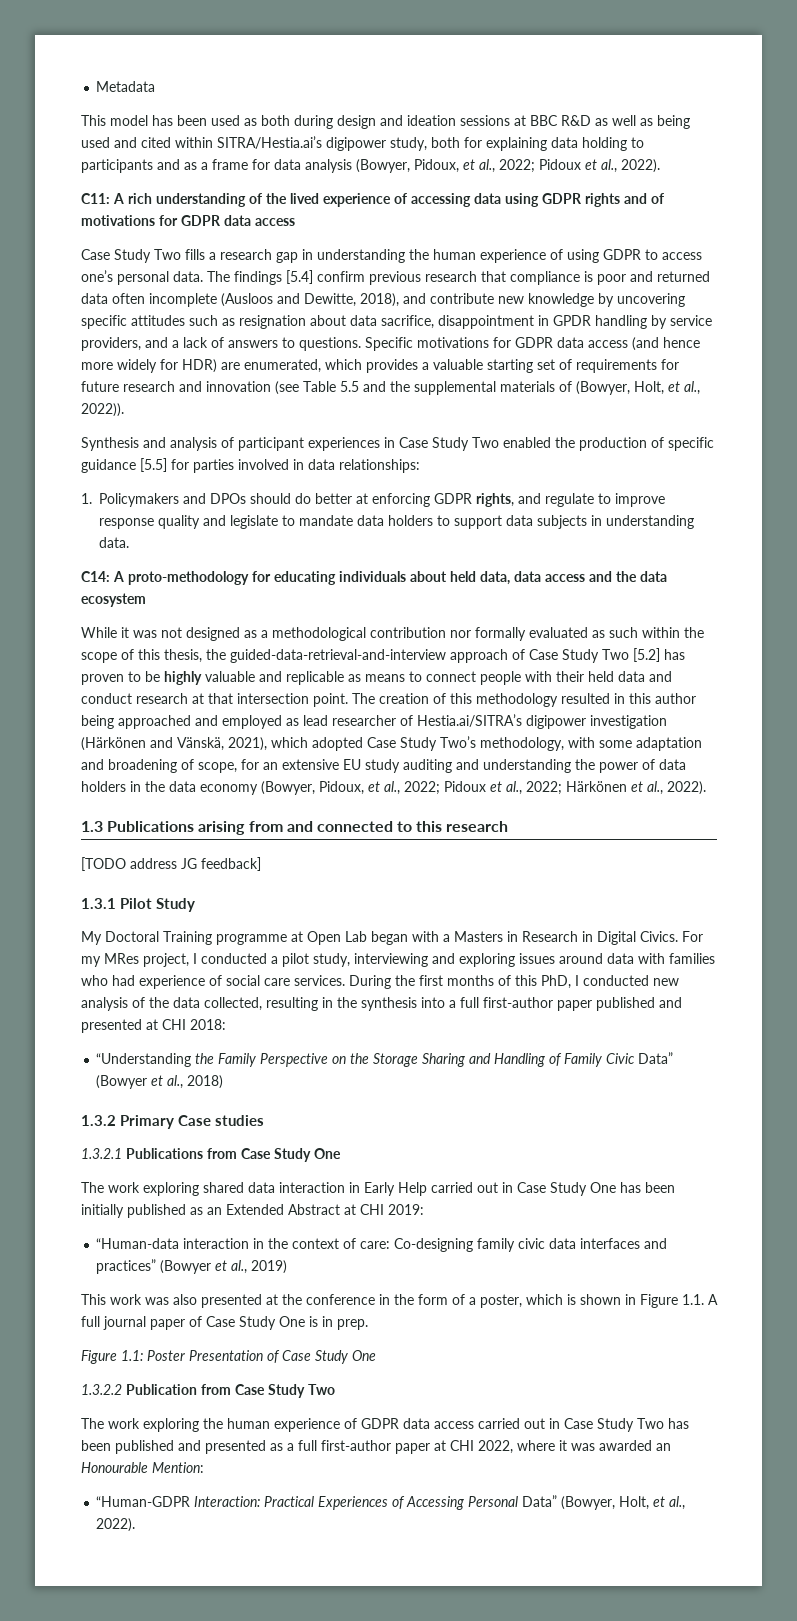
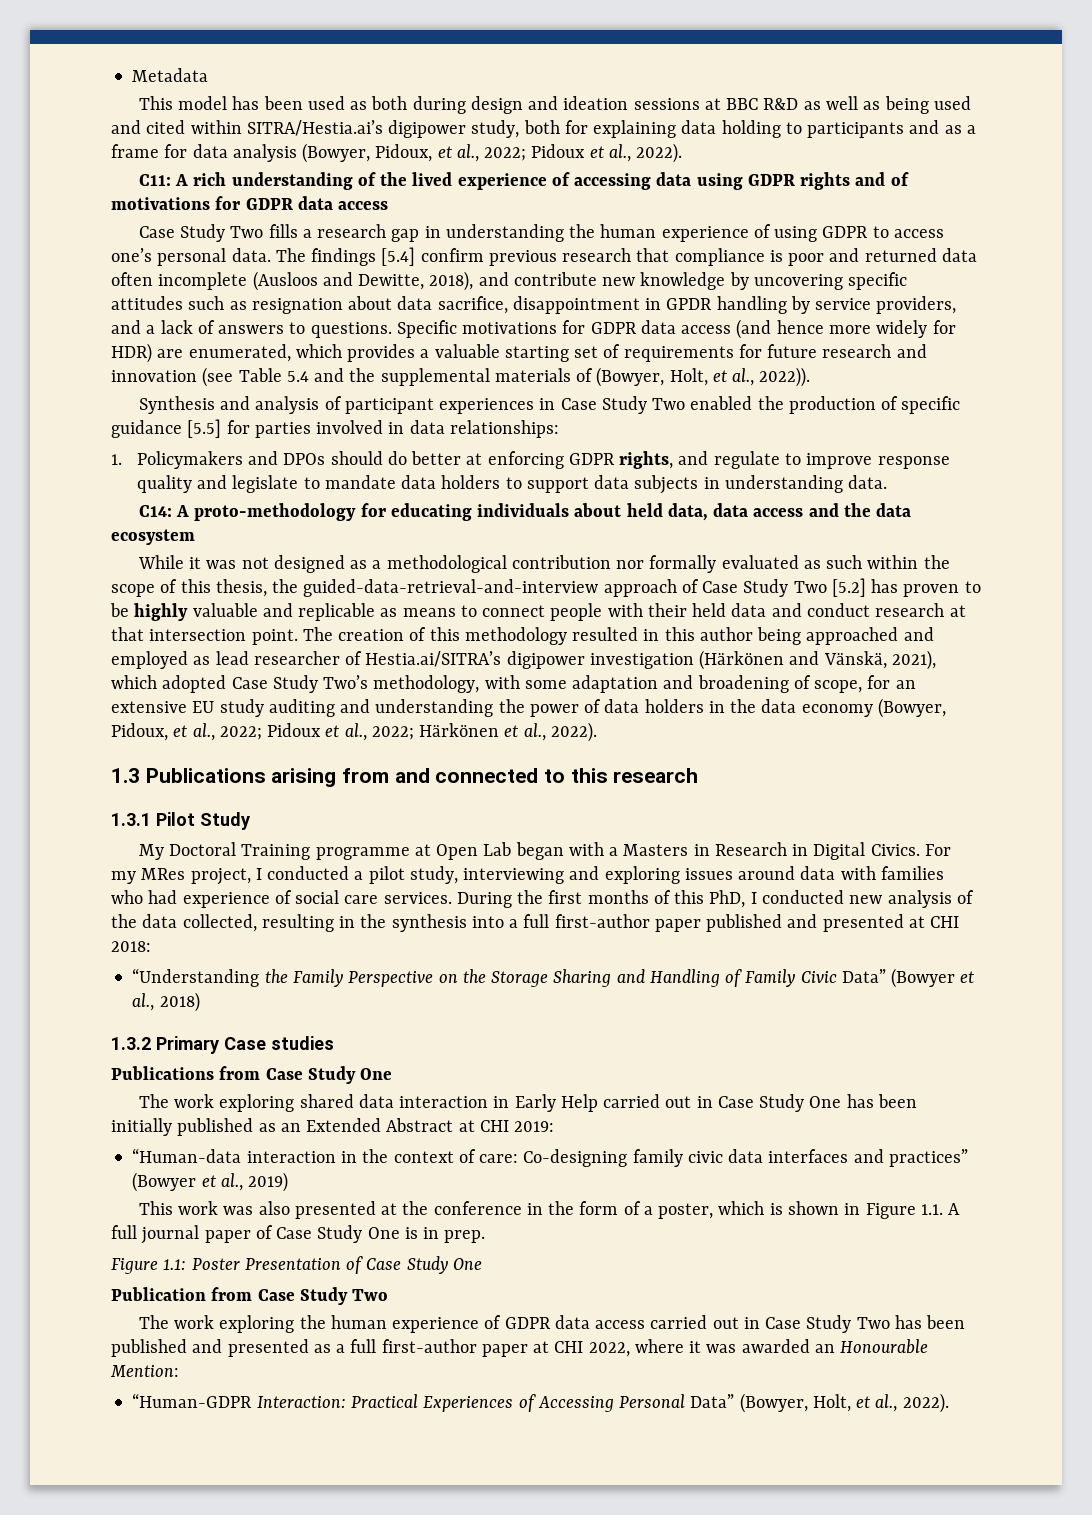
- Specific motivations for GDPR data access (and hence more widely for HDR) are enumerated, which provides a valuable starting set of requirements for future research and innovation (see Table 5.5 and the supplemental materials of (Bowyer, Holt, et al., 2022)).
+ Specific motivations for GDPR data access (and hence more widely for HDR) are enumerated, which provides a valuable starting set of requirements for future research and innovation (see Table 5.4 and the supplemental materials of (Bowyer, Holt, et al., 2022)).
- [TODO address JG feedback]
- 1.3.2.1 Publications from Case Study One
+ Publications from Case Study One
- 1.3.2.2 Publication from Case Study Two
+ Publication from Case Study Two

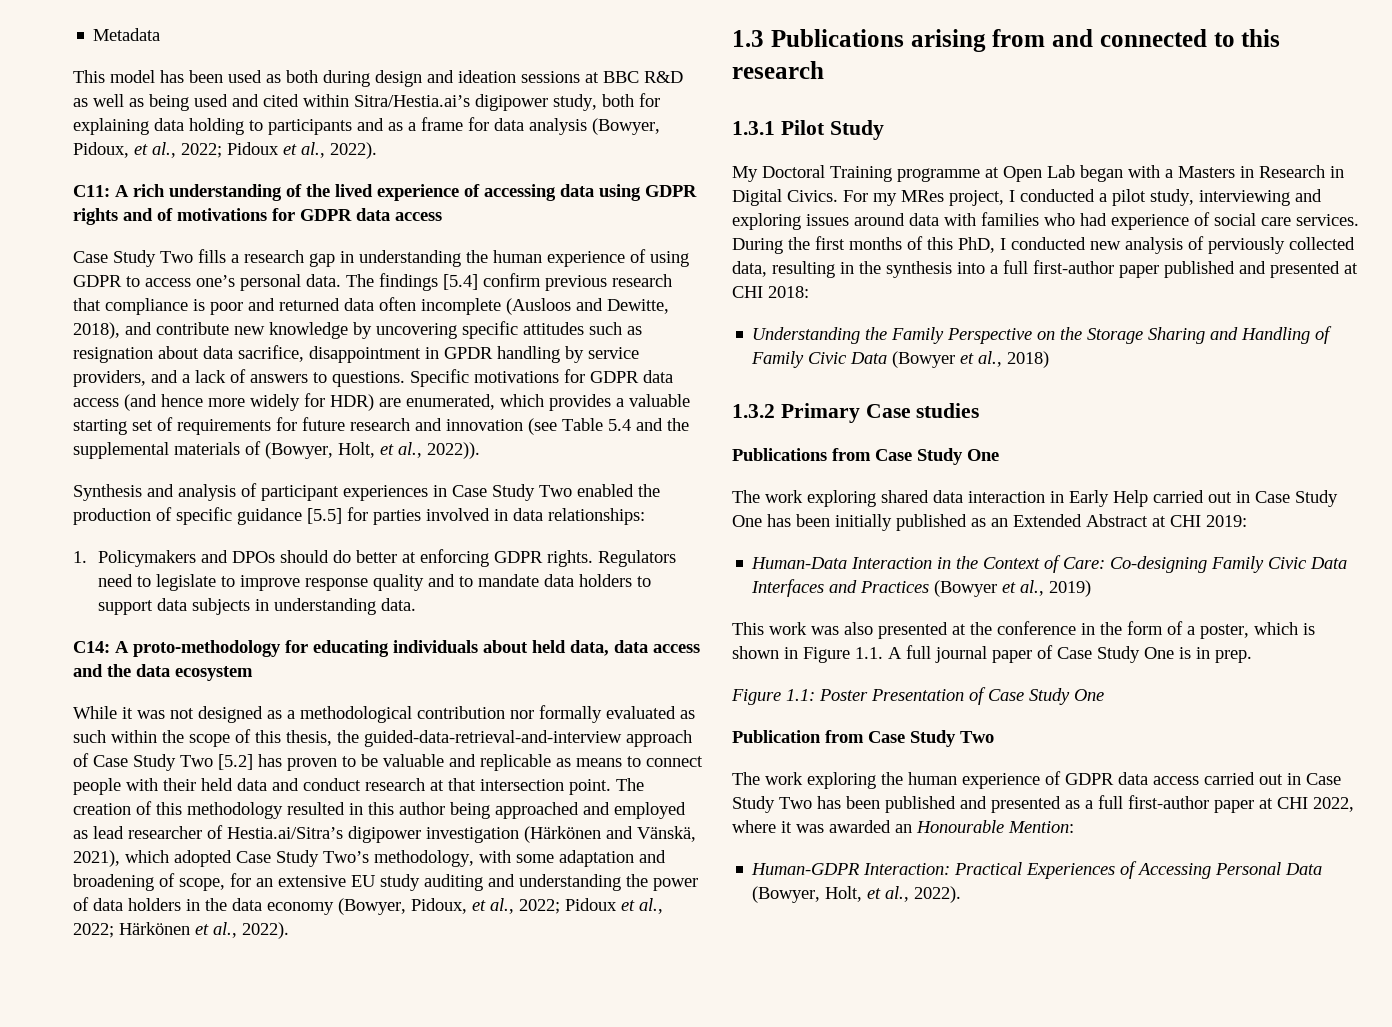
- This model has been used as both during design and ideation sessions at BBC R&D as well as being used and cited within SITRA/Hestia.ai’s digipower study, both for explaining data holding to participants and as a frame for data analysis (Bowyer, Pidoux, et al., 2022; Pidoux et al., 2022).
+ This model has been used as both during design and ideation sessions at BBC R&D as well as being used and cited within Sitra/Hestia.ai’s digipower study, both for explaining data holding to participants and as a frame for data analysis (Bowyer, Pidoux, et al., 2022; Pidoux et al., 2022).
- 1. Policymakers and DPOs should do better at enforcing GDPR rights, and regulate to improve response quality and legislate to mandate data holders to support data subjects in understanding data.
+ 1. Policymakers and DPOs should do better at enforcing GDPR rights. Regulators need to legislate to improve response quality and to mandate data holders to support data subjects in understanding data.
- While it was not designed as a methodological contribution nor formally evaluated as such within the scope of this thesis, the guided-data-retrieval-and-interview approach of Case Study Two [5.2] has proven to be highly valuable and replicable as means to connect people with their held data and conduct research at that intersection point.
+ While it was not designed as a methodological contribution nor formally evaluated as such within the scope of this thesis, the guided-data-retrieval-and-interview approach of Case Study Two [5.2] has proven to be valuable and replicable as means to connect people with their held data and conduct research at that intersection point.
- The creation of this methodology resulted in this author being approached and employed as lead researcher of Hestia.ai/SITRA’s digipower investigation (Härkönen and Vänskä, 2021), which adopted Case Study Two’s methodology, with some adaptation and broadening of scope, for an extensive EU study auditing and understanding the power of data holders in the data economy (Bowyer, Pidoux, et al., 2022;
+ The creation of this methodology resulted in this author being approached and employed as lead researcher of Hestia.ai/Sitra’s digipower investigation (Härkönen and Vänskä, 2021), which adopted Case Study Two’s methodology, with some adaptation and broadening of scope, for an extensive EU study auditing and understanding the power of data holders in the data economy (Bowyer, Pidoux, et al., 2022;
- During the first months of this PhD, I conducted new analysis of the data collected, resulting in the synthesis into a full first-author paper published and presented at CHI 2018:
+ During the first months of this PhD, I conducted new analysis of perviously collected data, resulting in the synthesis into a full first-author paper published and presented at CHI 2018:
- “Understanding the Family Perspective on the Storage Sharing and Handling of Family Civic Data” (Bowyer et al., 2018)
+ Understanding the Family Perspective on the Storage Sharing and Handling of Family Civic Data (Bowyer et al., 2018)
- “Human-data interaction in the context of care: Co-designing family civic data interfaces and practices” (Bowyer et al., 2019)
+ Human-Data Interaction in the Context of Care: Co-designing Family Civic Data Interfaces and Practices (Bowyer et al., 2019)
- “Human-GDPR Interaction: Practical Experiences of Accessing Personal Data” (Bowyer, Holt, et al., 2022).
+ Human-GDPR Interaction: Practical Experiences of Accessing Personal Data (Bowyer, Holt, et al., 2022).

